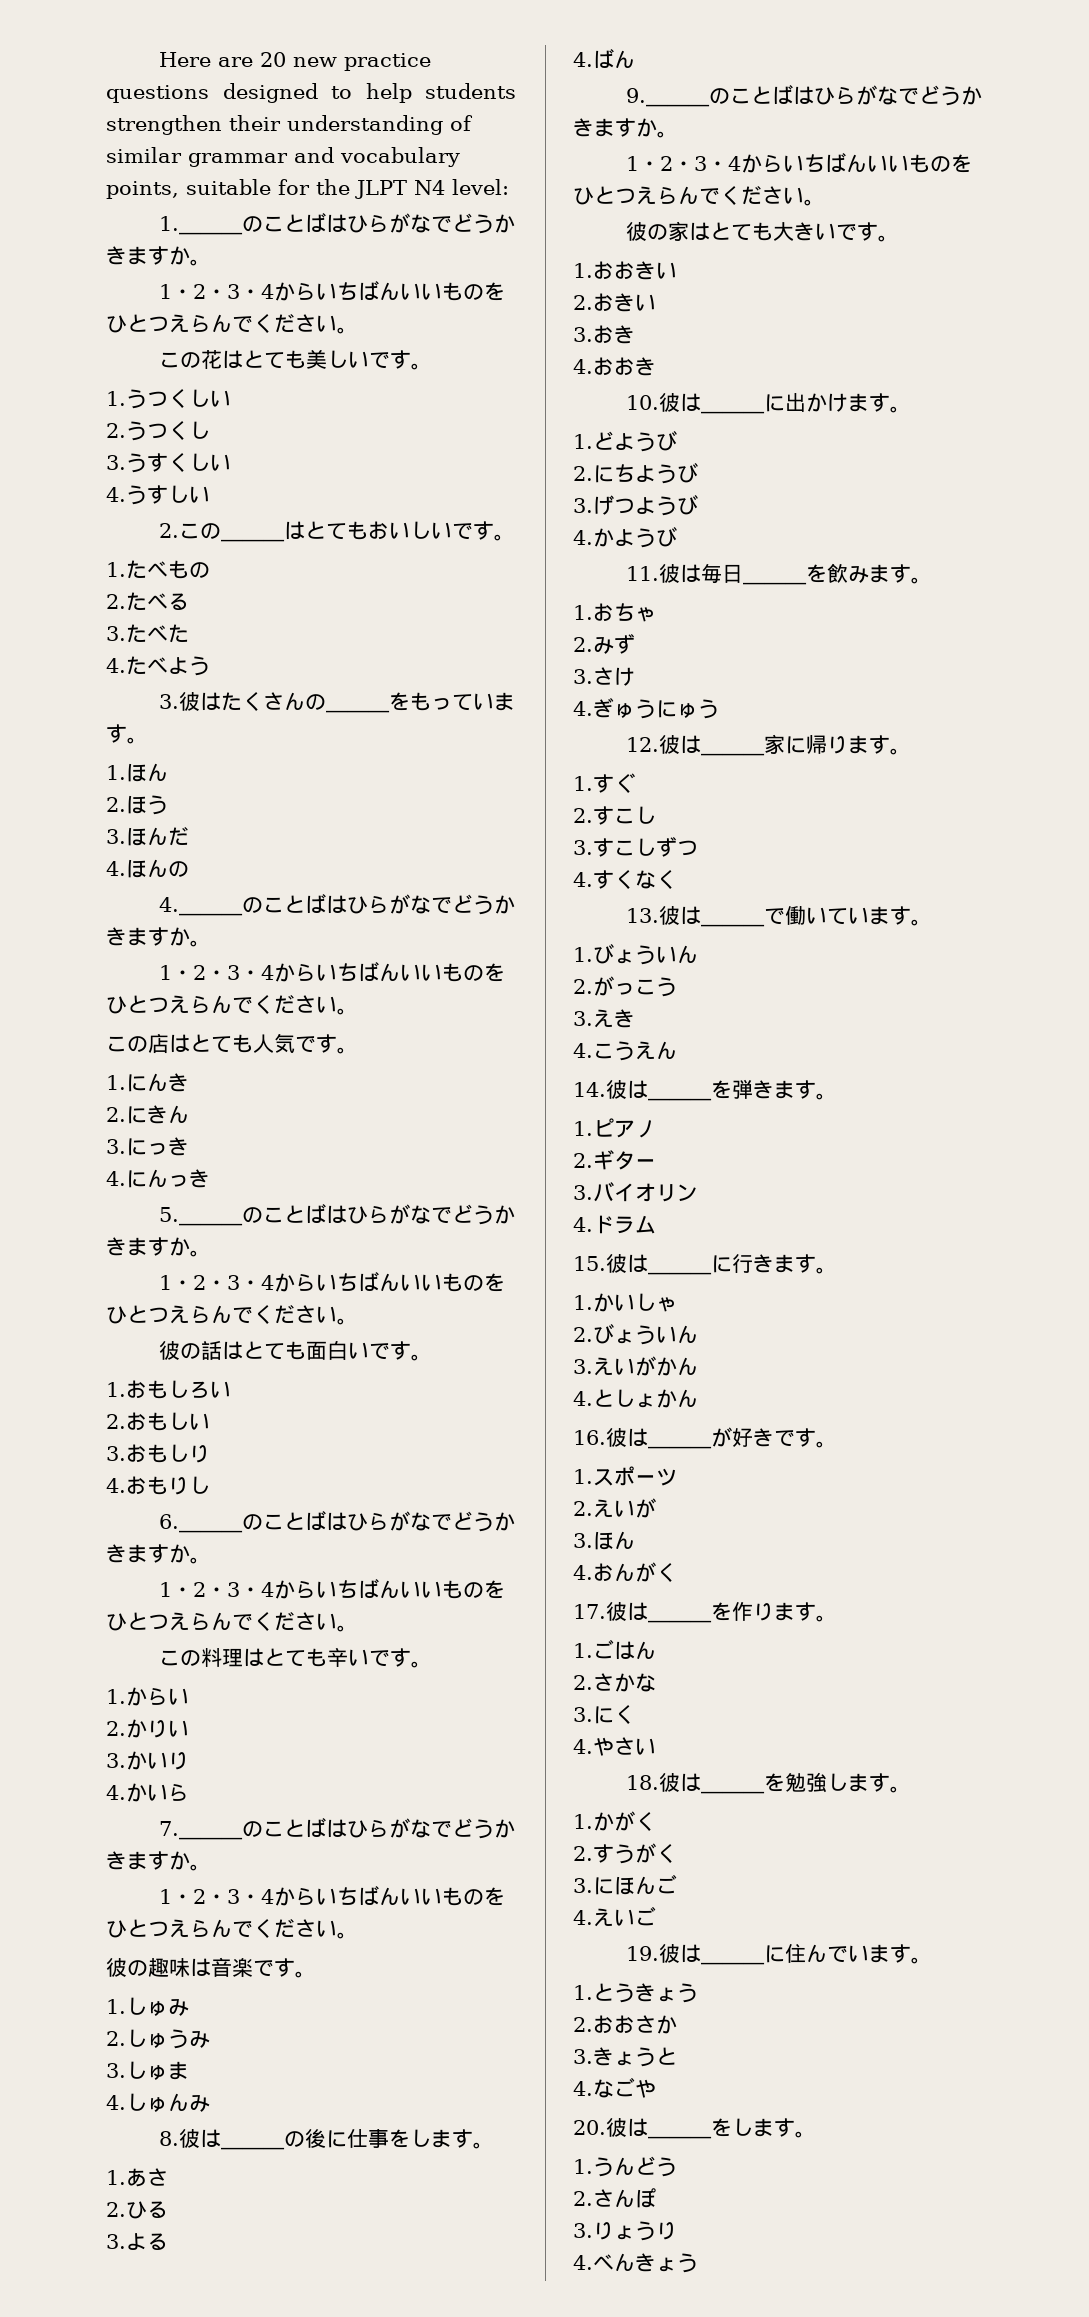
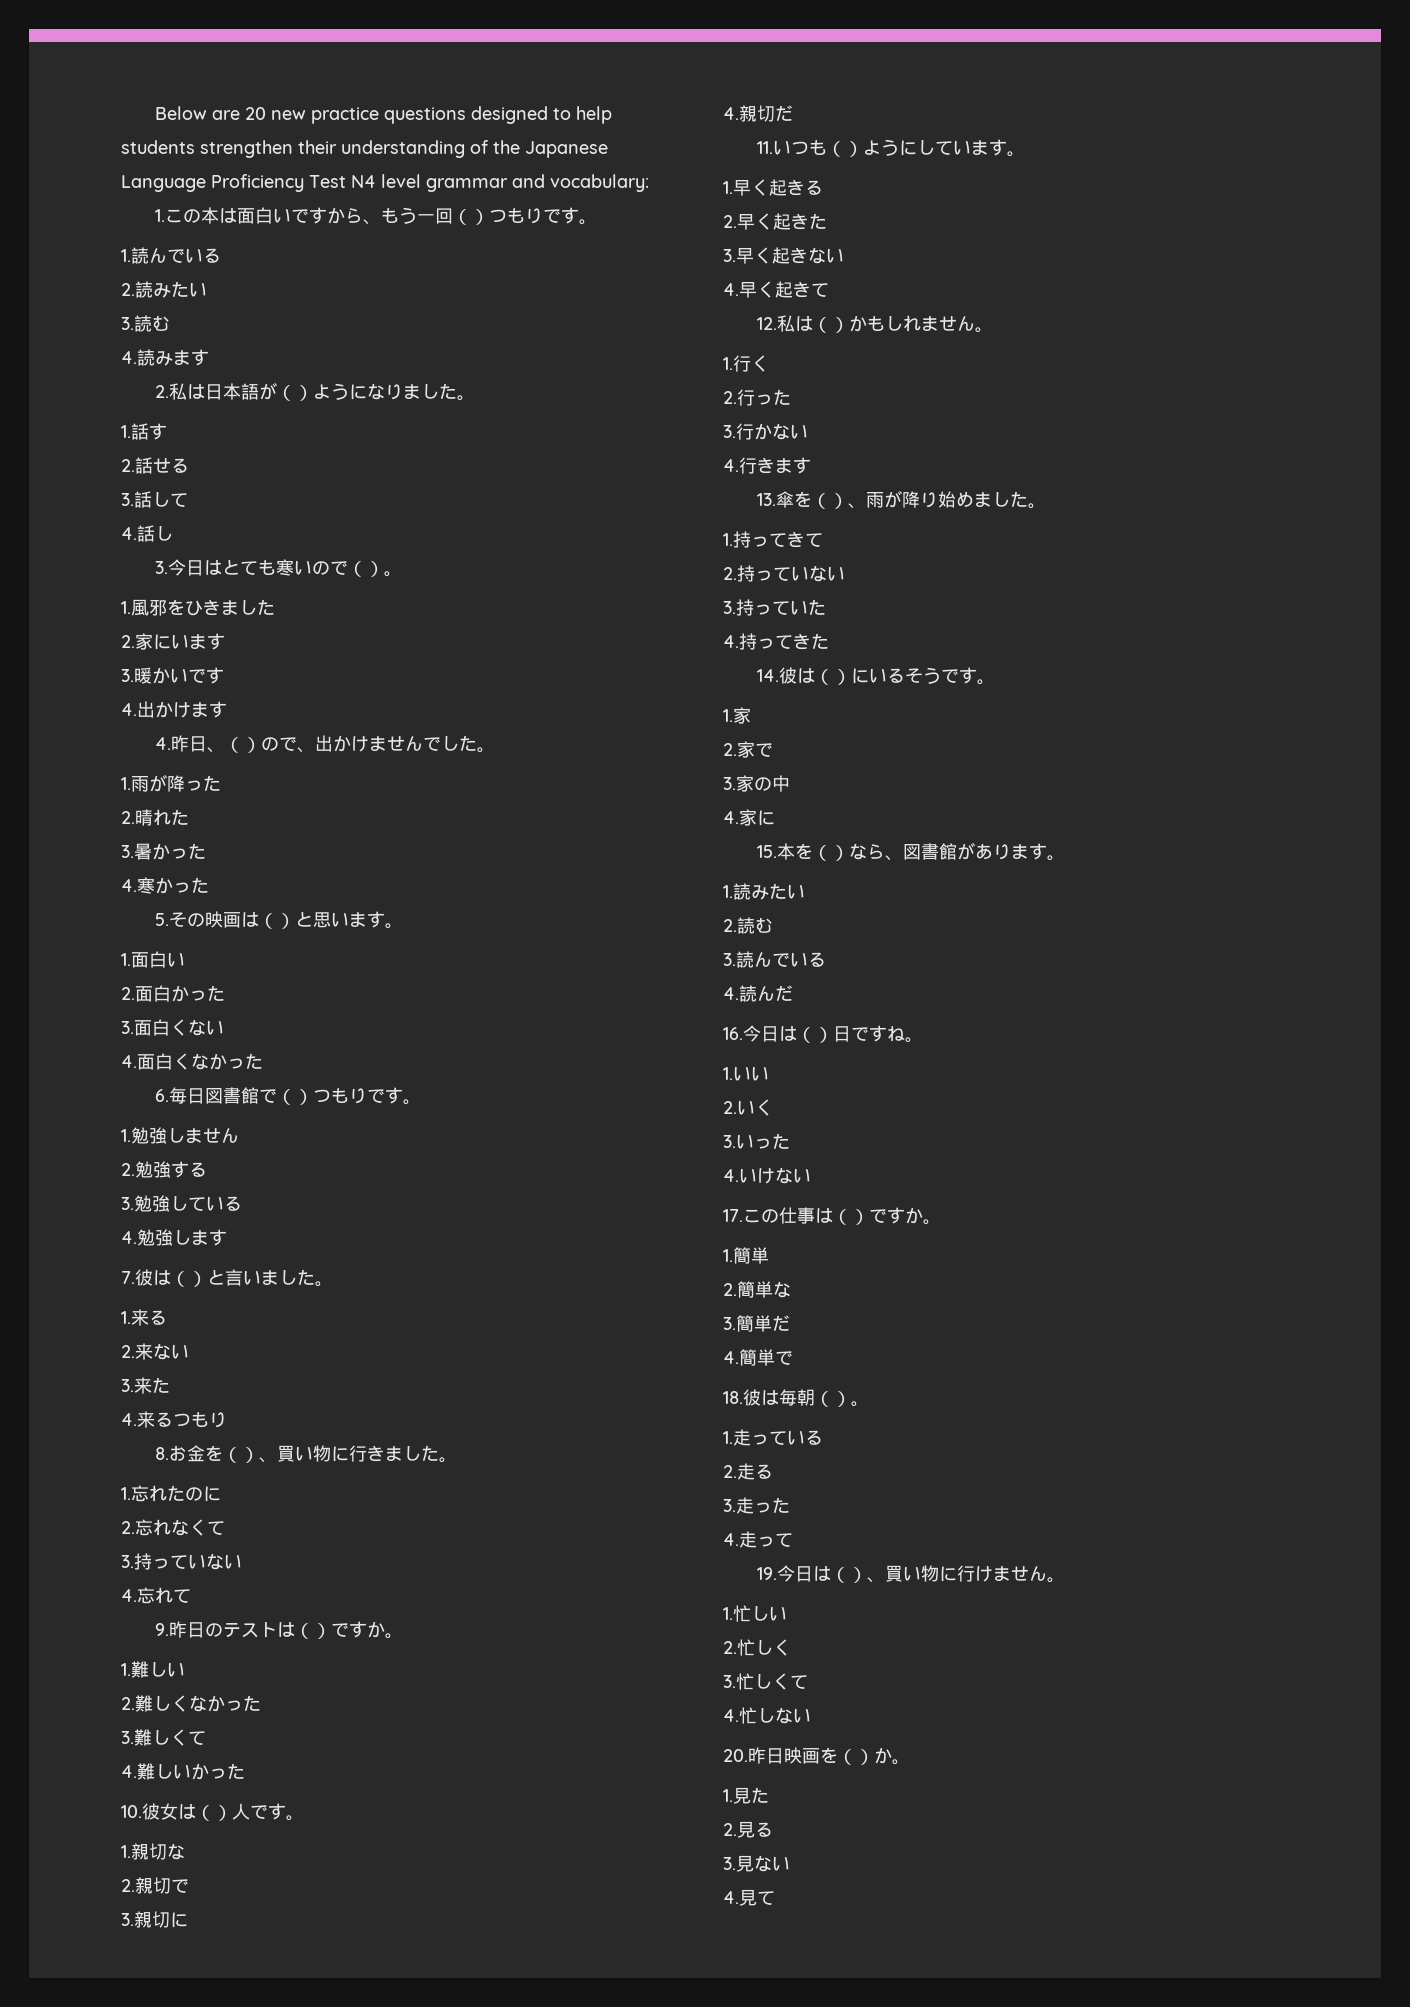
- Here are 20 new practice questions designed to help students strengthen their understanding of similar grammar and vocabulary points, suitable for the JLPT N4 level:
- 1.＿＿＿のことばはひらがなでどうかきますか。
- 1・2・3・4からいちばんいいものをひとつえらんでください。
- この花はとても美しいです。
- 1.うつくしい
- 2.うつくし
- 3.うすくしい
- 4.うすしい
- 2.この＿＿＿はとてもおいしいです。
- 1.たべもの
- 2.たべる
- 3.たべた
- 4.たべよう
- 3.彼はたくさんの＿＿＿をもっています。
- 1.ほん
- 2.ほう
- 3.ほんだ
- 4.ほんの
- 4.＿＿＿のことばはひらがなでどうかきますか。
- 1・2・3・4からいちばんいいものをひとつえらんでください。
- この店はとても人気です。
- 1.にんき
- 2.にきん
- 3.にっき
- 4.にんっき
- 5.＿＿＿のことばはひらがなでどうかきますか。
- 1・2・3・4からいちばんいいものをひとつえらんでください。
- 彼の話はとても面白いです。
- 1.おもしろい
- 2.おもしい
- 3.おもしり
- 4.おもりし
- 6.＿＿＿のことばはひらがなでどうかきますか。
- 1・2・3・4からいちばんいいものをひとつえらんでください。
- この料理はとても辛いです。
- 1.からい
- 2.かりい
- 3.かいり
- 4.かいら
- 7.＿＿＿のことばはひらがなでどうかきますか。
- 1・2・3・4からいちばんいいものをひとつえらんでください。
- 彼の趣味は音楽です。
- 1.しゅみ
- 2.しゅうみ
- 3.しゅま
- 4.しゅんみ
- 8.彼は＿＿＿の後に仕事をします。
- 1.あさ
- 2.ひる
- 3.よる
- 4.ばん
- 9.＿＿＿のことばはひらがなでどうかきますか。
- 1・2・3・4からいちばんいいものをひとつえらんでください。
- 彼の家はとても大きいです。
- 1.おおきい
- 2.おきい
- 3.おき
- 4.おおき
- 10.彼は＿＿＿に出かけます。
- 1.どようび
- 2.にちようび
- 3.げつようび
- 4.かようび
- 11.彼は毎日＿＿＿を飲みます。
- 1.おちゃ
- 2.みず
- 3.さけ
- 4.ぎゅうにゅう
- 12.彼は＿＿＿家に帰ります。
- 1.すぐ
- 2.すこし
- 3.すこしずつ
- 4.すくなく
- 13.彼は＿＿＿で働いています。
- 1.びょういん
- 2.がっこう
- 3.えき
- 4.こうえん
- 14.彼は＿＿＿を弾きます。
- 1.ピアノ
- 2.ギター
- 3.バイオリン
- 4.ドラム
- 15.彼は＿＿＿に行きます。
- 1.かいしゃ
- 2.びょういん
- 3.えいがかん
- 4.としょかん
- 16.彼は＿＿＿が好きです。
- 1.スポーツ
- 2.えいが
- 3.ほん
- 4.おんがく
- 17.彼は＿＿＿を作ります。
- 1.ごはん
- 2.さかな
+ Below are 20 new practice questions designed to help students strengthen their understanding of the Japanese Language Proficiency Test N4 level grammar and vocabulary:
+ 1.この本は面白いですから、もう一回（）つもりです。
+ 1.読んでいる
+ 2.読みたい
+ 3.読む
+ 4.読みます
+ 2.私は日本語が（）ようになりました。
+ 1.話す
+ 2.話せる
+ 3.話して
+ 4.話し
+ 3.今日はとても寒いので（）。
+ 1.風邪をひきました
+ 2.家にいます
+ 3.暖かいです
+ 4.出かけます
+ 4.昨日、（）ので、出かけませんでした。
+ 1.雨が降った
+ 2.晴れた
+ 3.暑かった
+ 4.寒かった
+ 5.その映画は（）と思います。
+ 1.面白い
+ 2.面白かった
+ 3.面白くない
+ 4.面白くなかった
+ 6.毎日図書館で（）つもりです。
+ 1.勉強しません
+ 2.勉強する
+ 3.勉強している
+ 4.勉強します
+ 7.彼は（）と言いました。
+ 1.来る
+ 2.来ない
+ 3.来た
+ 4.来るつもり
+ 8.お金を（）、買い物に行きました。
+ 1.忘れたのに
+ 2.忘れなくて
+ 3.持っていない
+ 4.忘れて
+ 9.昨日のテストは（）ですか。
+ 1.難しい
+ 2.難しくなかった
+ 3.難しくて
+ 4.難しいかった
+ 10.彼女は（）人です。
+ 1.親切な
+ 2.親切で
+ 3.親切に
+ 4.親切だ
+ 11.いつも（）ようにしています。
+ 1.早く起きる
+ 2.早く起きた
+ 3.早く起きない
+ 4.早く起きて
+ 12.私は（）かもしれません。
+ 1.行く
+ 2.行った
+ 3.行かない
+ 4.行きます
+ 13.傘を（）、雨が降り始めました。
+ 1.持ってきて
+ 2.持っていない
+ 3.持っていた
+ 4.持ってきた
+ 14.彼は（）にいるそうです。
+ 1.家
+ 2.家で
+ 3.家の中
+ 4.家に
+ 15.本を（）なら、図書館があります。
+ 1.読みたい
+ 2.読む
+ 3.読んでいる
+ 4.読んだ
+ 16.今日は（）日ですね。
+ 1.いい
+ 2.いく
+ 3.いった
+ 4.いけない
+ 17.この仕事は（）ですか。
+ 1.簡単
+ 2.簡単な
- 3.にく
- 4.やさい
+ 3.簡単だ
+ 4.簡単で
- 18.彼は＿＿＿を勉強します。
- 1.かがく
- 2.すうがく
- 3.にほんご
- 4.えいご
- 19.彼は＿＿＿に住んでいます。
- 1.とうきょう
- 2.おおさか
- 3.きょうと
- 4.なごや
- 20.彼は＿＿＿をします。
- 1.うんどう
- 2.さんぽ
- 3.りょうり
- 4.べんきょう
+ 18.彼は毎朝（）。
+ 1.走っている
+ 2.走る
+ 3.走った
+ 4.走って
+ 19.今日は（）、買い物に行けません。
+ 1.忙しい
+ 2.忙しく
+ 3.忙しくて
+ 4.忙しない
+ 20.昨日映画を（）か。
+ 1.見た
+ 2.見る
+ 3.見ない
+ 4.見て

